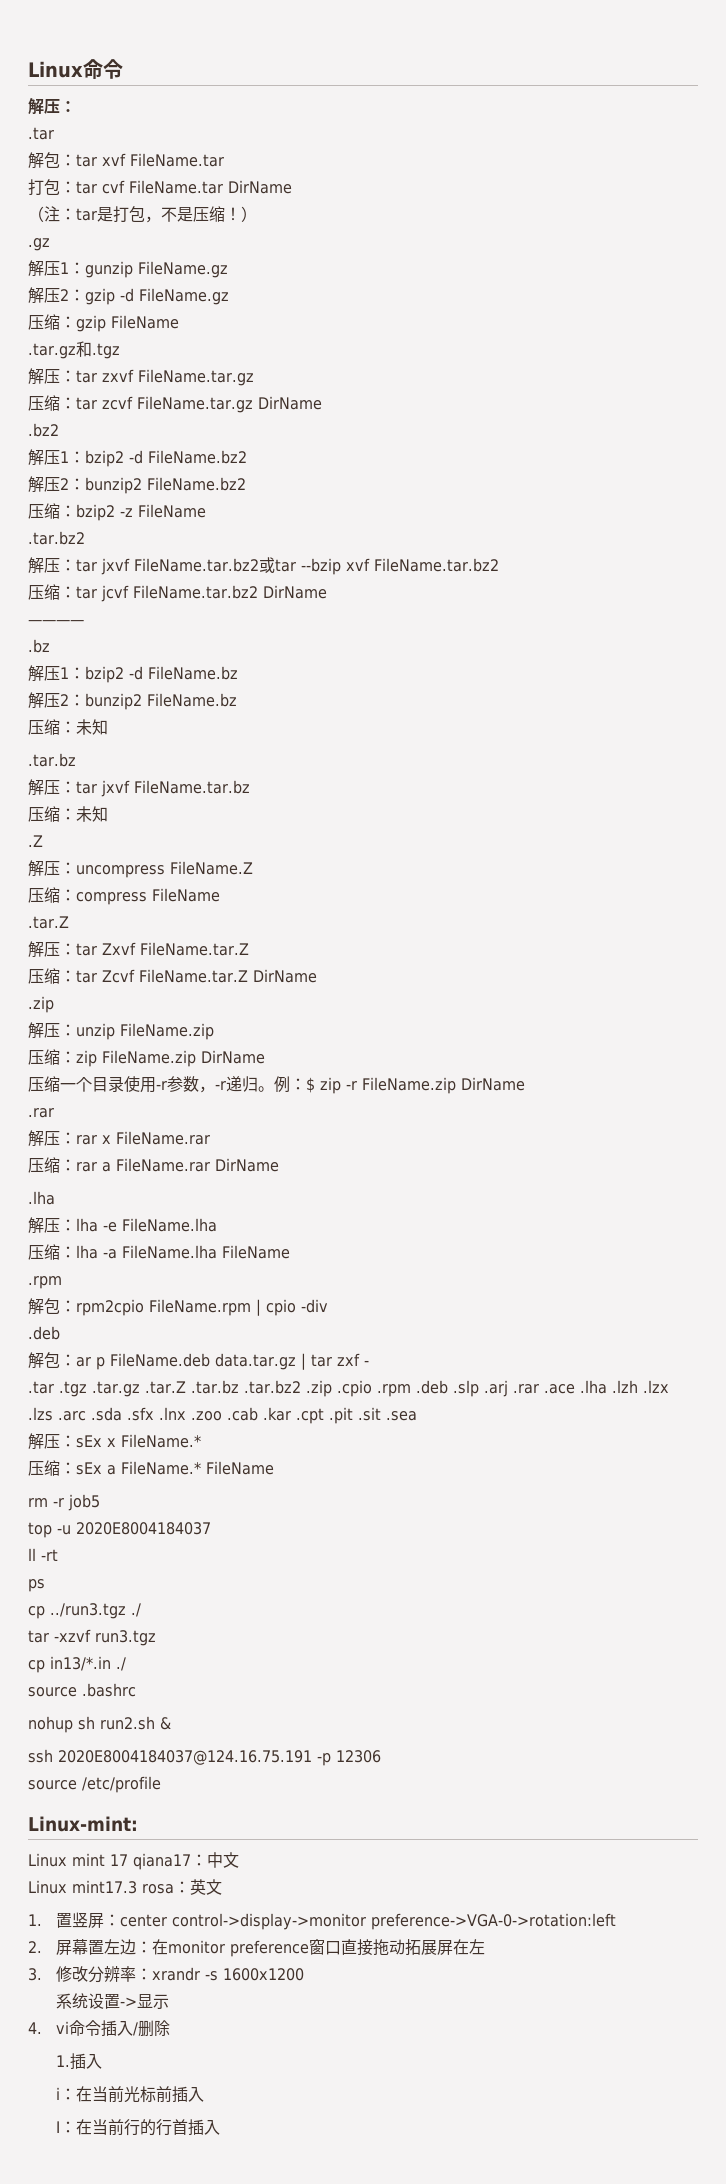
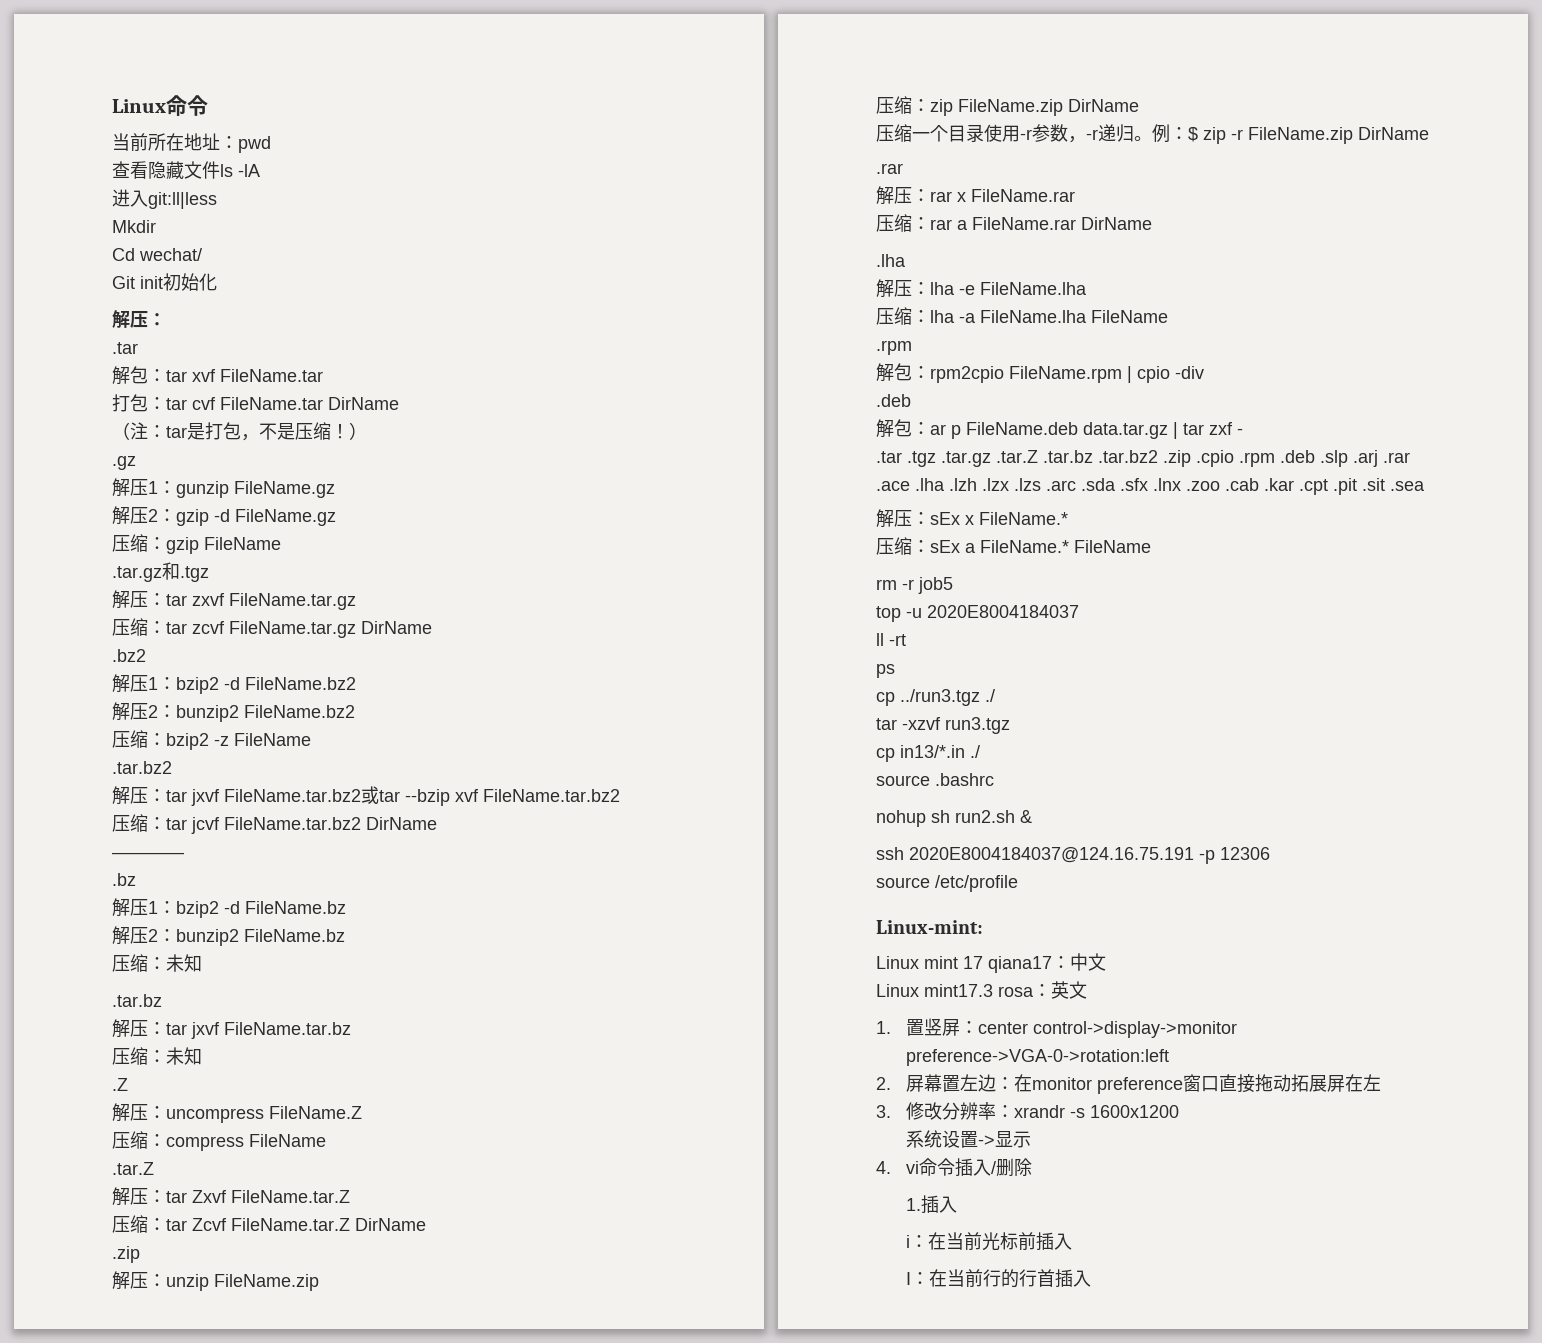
+ 当前所在地址：pwd
+ 查看隐藏文件ls -lA
+ 进入git:ll|less
+ Mkdir
+ Cd wechat/
+ Git init初始化

